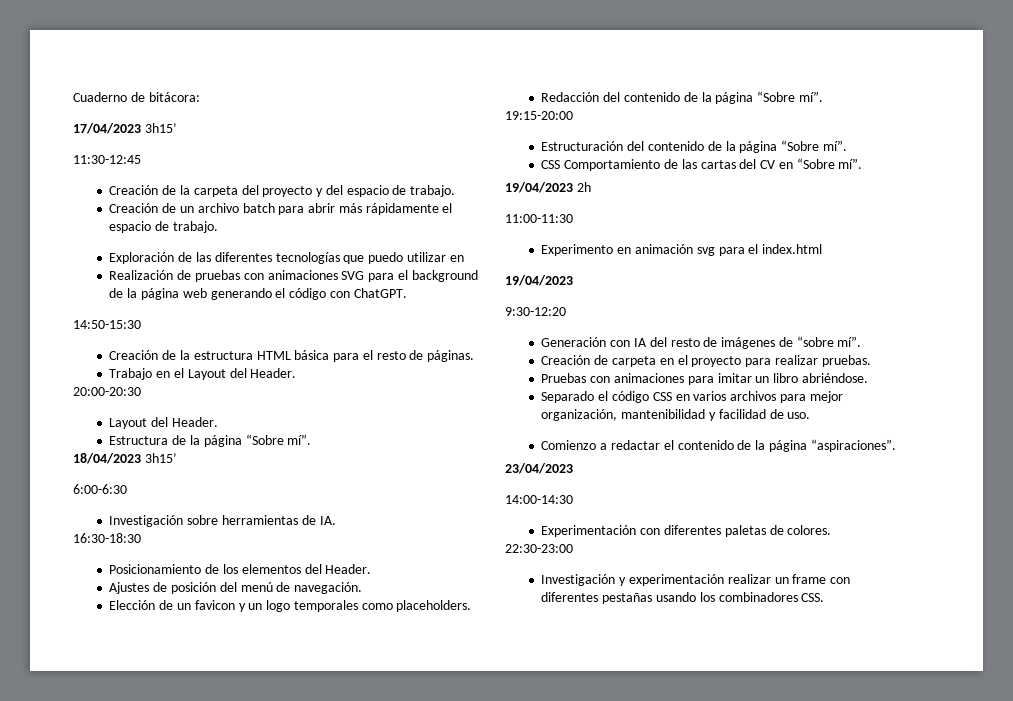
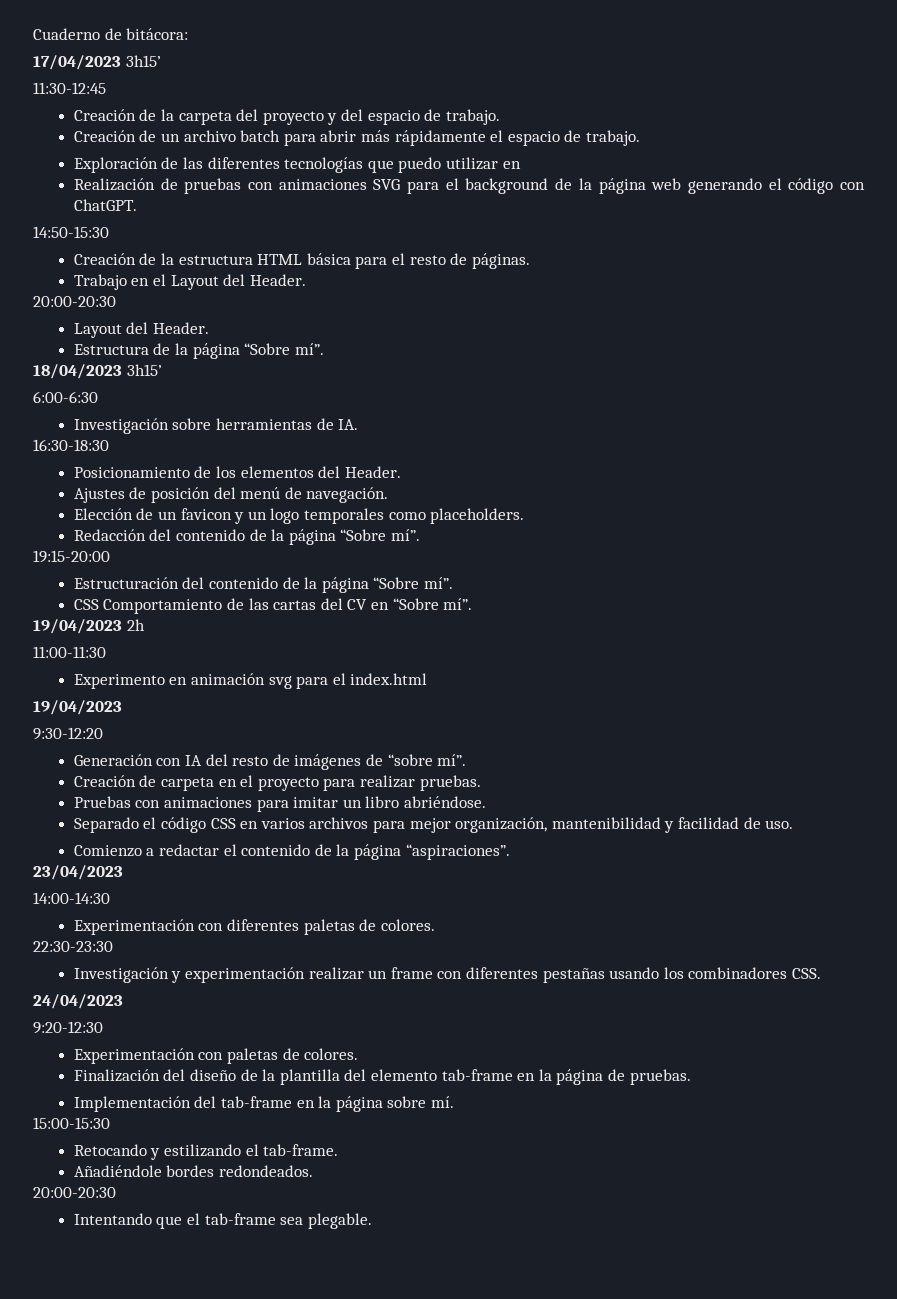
- 22:30-23:00
+ 22:30-23:30
+ 24/04/2023
+ 9:20-12:30
+ Experimentación con paletas de colores.
+ Finalización del diseño de la plantilla del elemento tab-frame en la página de pruebas.
+ Implementación del tab-frame en la página sobre mí.
+ 15:00-15:30
+ Retocando y estilizando el tab-frame.
+ Añadiéndole bordes redondeados.
+ 20:00-20:30
+ Intentando que el tab-frame sea plegable.

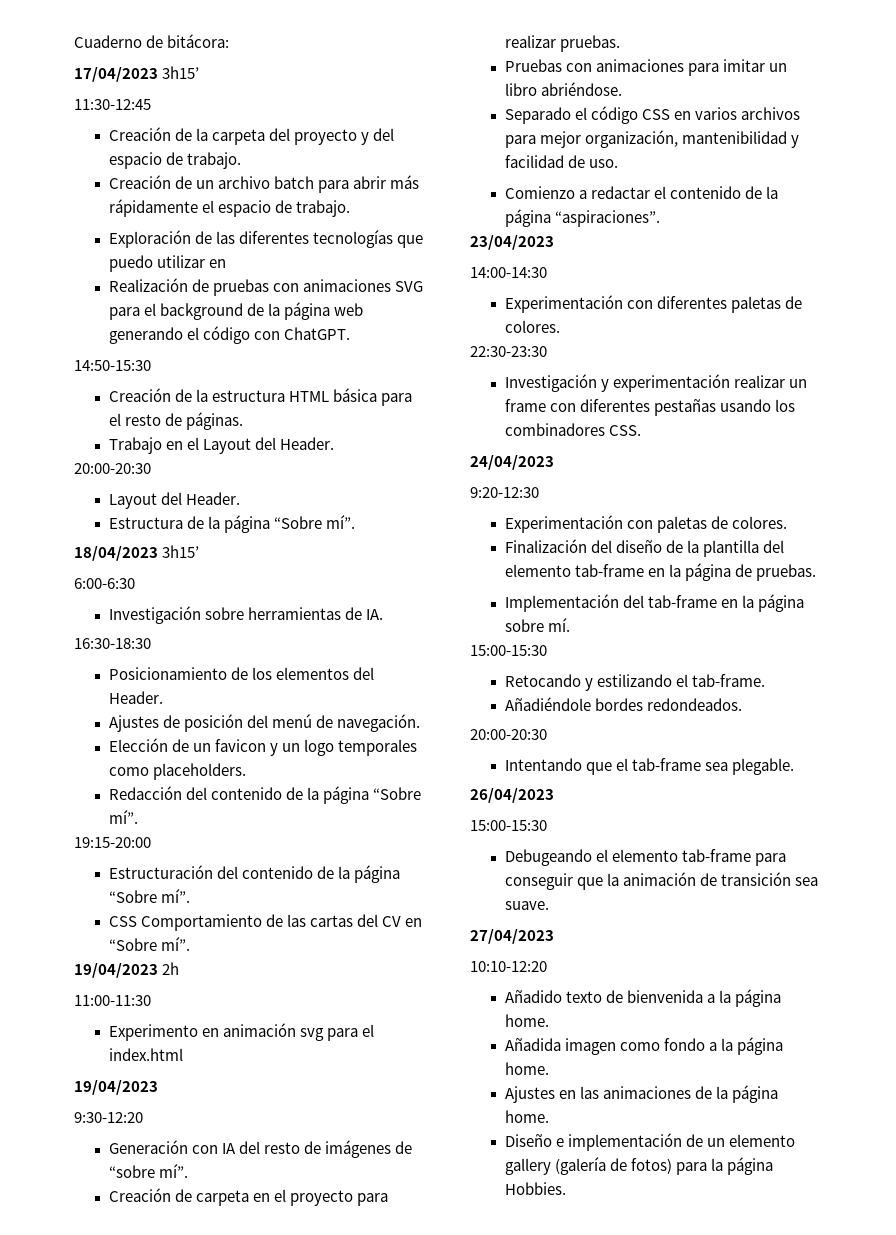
+ 26/04/2023
+ 15:00-15:30
+ Debugeando el elemento tab-frame para conseguir que la animación de transición sea suave.
+ 27/04/2023
+ 10:10-12:20
+ Añadido texto de bienvenida a la página home.
+ Añadida imagen como fondo a la página home.
+ Ajustes en las animaciones de la página home.
+ Diseño e implementación de un elemento gallery (galería de fotos) para la página Hobbies.

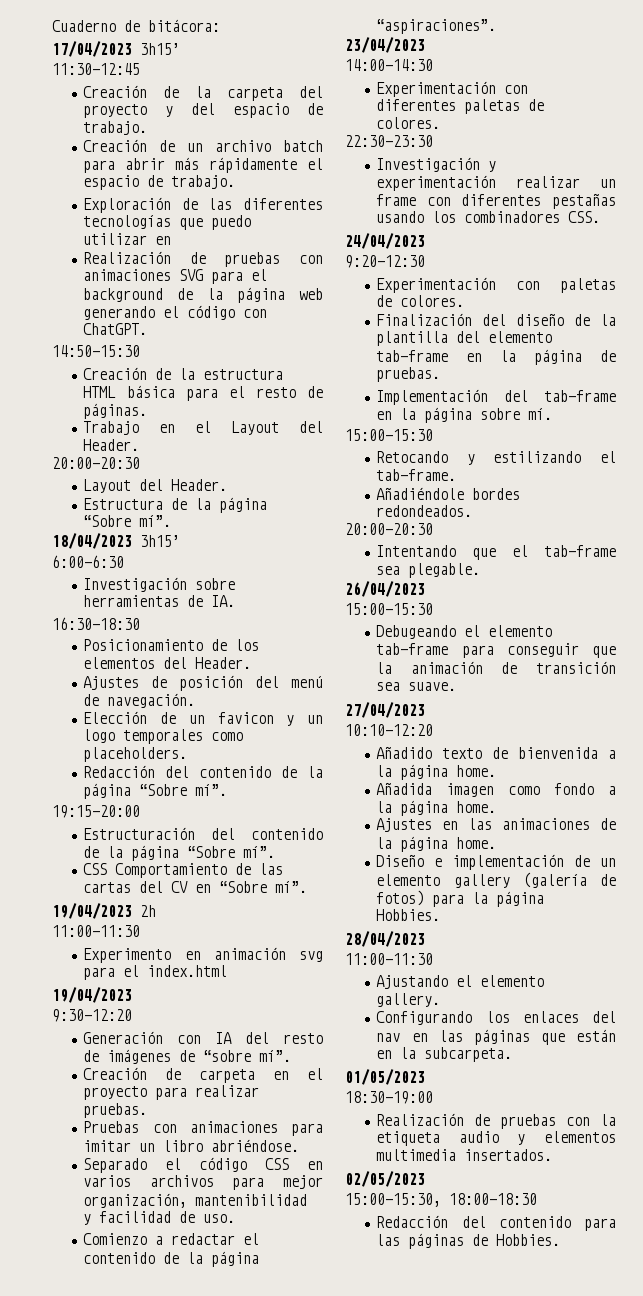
+ 28/04/2023
+ 11:00-11:30
+ Ajustando el elemento gallery.
+ Configurando los enlaces del nav en las páginas que están en la subcarpeta.
+ 01/05/2023
+ 18:30-19:00
+ Realización de pruebas con la etiqueta audio y elementos multimedia insertados.
+ 02/05/2023
+ 15:00-15:30, 18:00-18:30
+ Redacción del contenido para las páginas de Hobbies.

